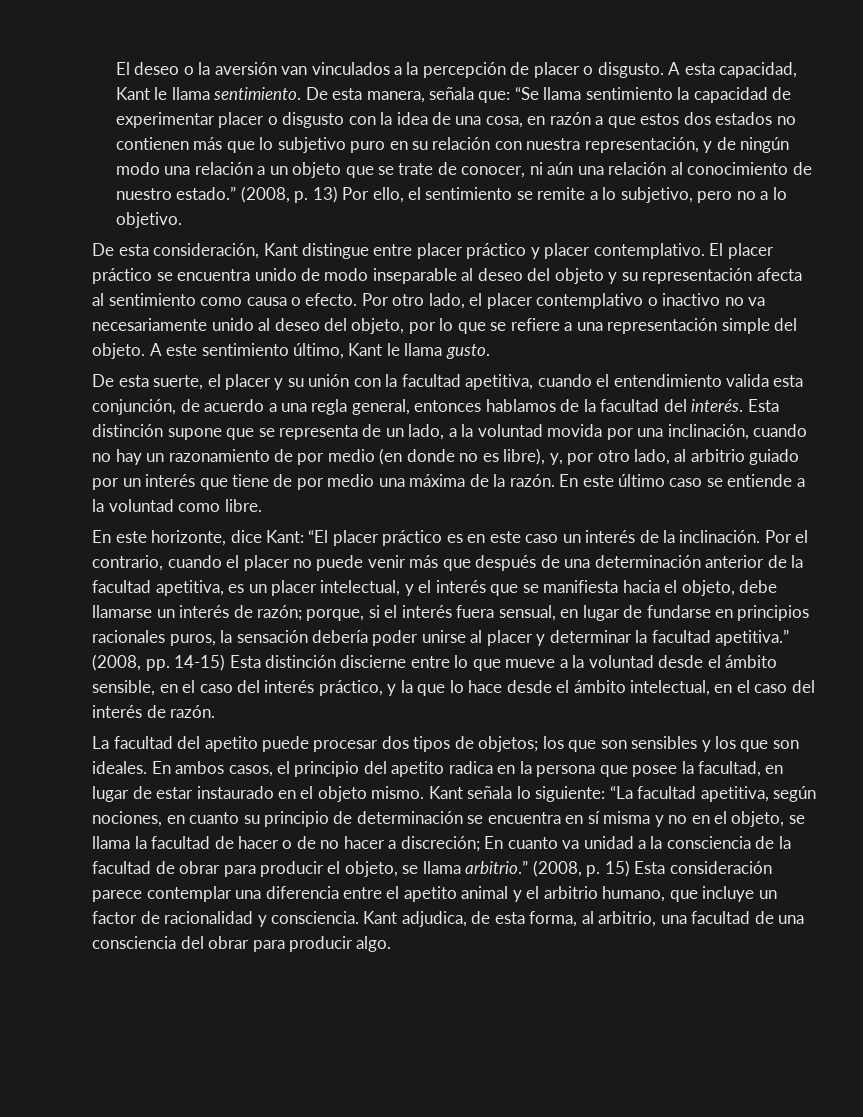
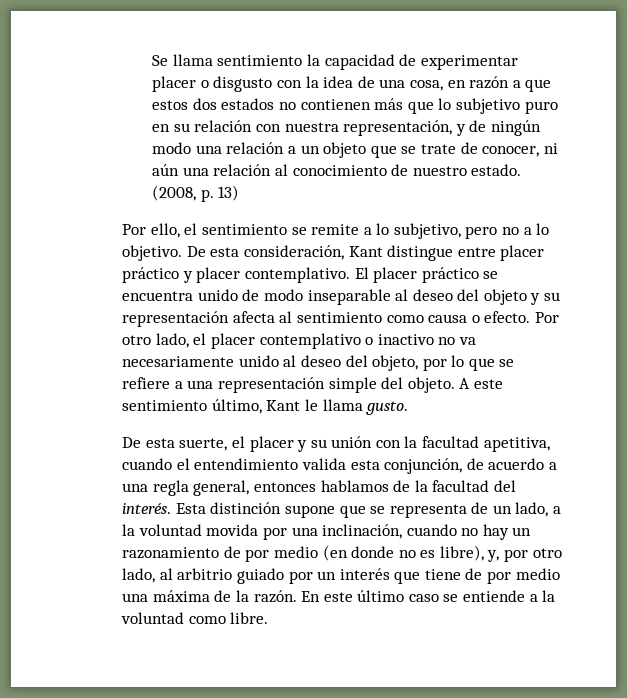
- El deseo o la aversión van vinculados a la percepción de placer o disgusto. A esta capacidad, Kant le llama sentimiento. De esta manera, señala que: “Se llama sentimiento la capacidad de experimentar placer o disgusto con la idea de una cosa, en razón a que estos dos estados no contienen más que lo subjetivo puro en su relación con nuestra representación, y de ningún modo una relación a un objeto que se trate de conocer, ni aún una relación al conocimiento de nuestro estado.”
+ Se llama sentimiento la capacidad de experimentar placer o disgusto con la idea de una cosa, en razón a que estos dos estados no contienen más que lo subjetivo puro en su relación con nuestra representación, y de ningún modo una relación a un objeto que se trate de conocer, ni aún una relación al conocimiento de nuestro estado.
- (2008, p. 13) Por ello, el sentimiento se remite a lo subjetivo, pero no a lo objetivo.
- De esta consideración, Kant distingue entre placer práctico y placer contemplativo.
+ (2008, p. 13)
+ Por ello, el sentimiento se remite a lo subjetivo, pero no a lo objetivo. De esta consideración, Kant distingue entre placer práctico y placer contemplativo.
- En este horizonte, dice Kant: “El placer práctico es en este caso un interés de la inclinación. Por el contrario, cuando el placer no puede venir más que después de una determinación anterior de la facultad apetitiva, es un placer intelectual, y el interés que se manifiesta hacia el objeto, debe llamarse un interés de razón; porque, si el interés fuera sensual, en lugar de fundarse en principios racionales puros, la sensación debería poder unirse al placer y determinar la facultad apetitiva.” (2008, pp. 14-15) Esta distinción discierne entre lo que mueve a la voluntad desde el ámbito sensible, en el caso del interés práctico, y la que lo hace desde el ámbito intelectual, en el caso del interés de razón.
- La facultad del apetito puede procesar dos tipos de objetos; los que son sensibles y los que son ideales. En ambos casos, el principio del apetito radica en la persona que posee la facultad, en lugar de estar instaurado en el objeto mismo. Kant señala lo siguiente: “La facultad apetitiva, según nociones, en cuanto su principio de determinación se encuentra en sí misma y no en el objeto, se llama la facultad de hacer o de no hacer a discreción; En cuanto va unidad a la consciencia de la facultad de obrar para producir el objeto, se llama arbitrio.” (2008, p. 15) Esta consideración parece contemplar una diferencia entre el apetito animal y el arbitrio humano, que incluye un factor de racionalidad y consciencia. Kant adjudica, de esta forma, al arbitrio, una facultad de una consciencia del obrar para producir algo.

